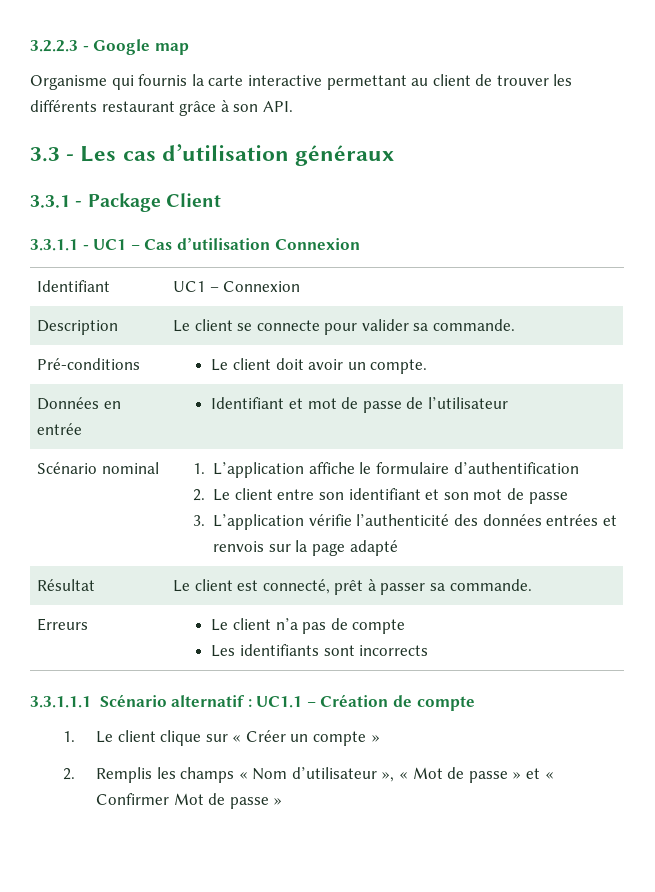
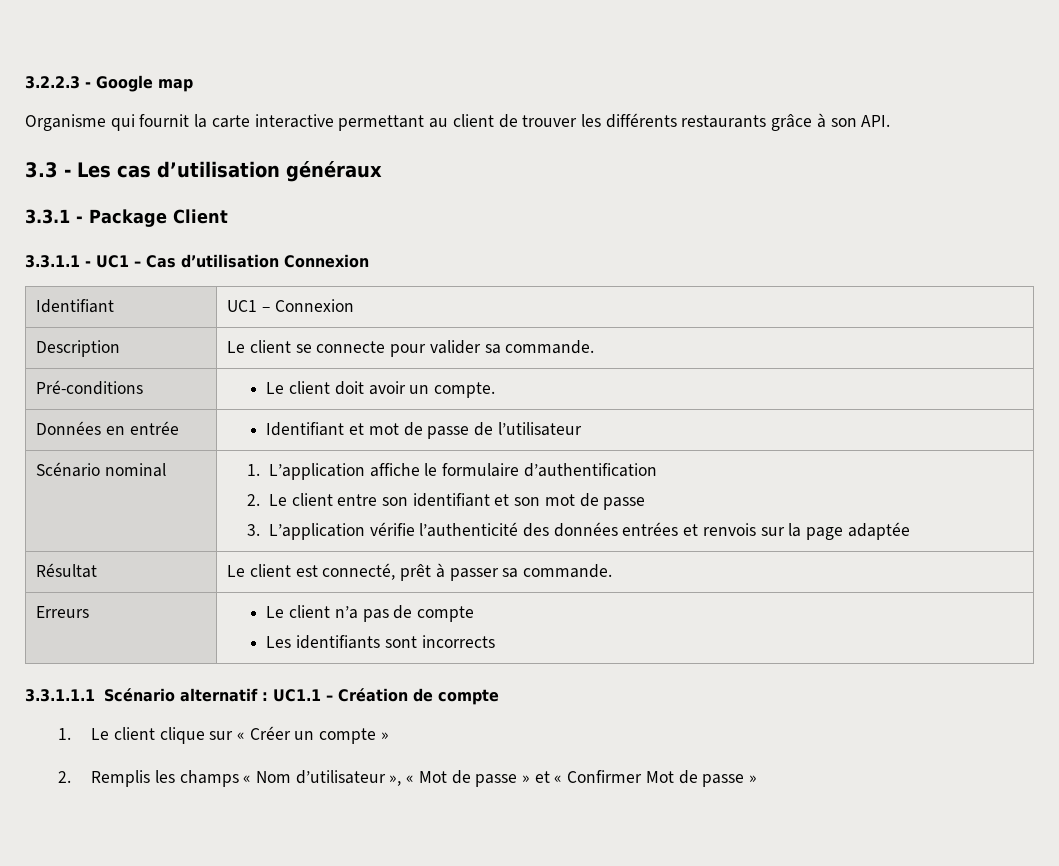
- Organisme qui fournis la carte interactive permettant au client de trouver les différents restaurant grâce à son API.
+ Organisme qui fournit la carte interactive permettant au client de trouver les différents restaurants grâce à son API.
  Scénario nominal | 1. L’application affiche le formulaire d’authentification
  2. Le client entre son identifiant et son mot de passe
- 3. L’application vérifie l’authenticité des données entrées et renvois sur la page adapté
+ 3. L’application vérifie l’authenticité des données entrées et renvois sur la page adaptée

